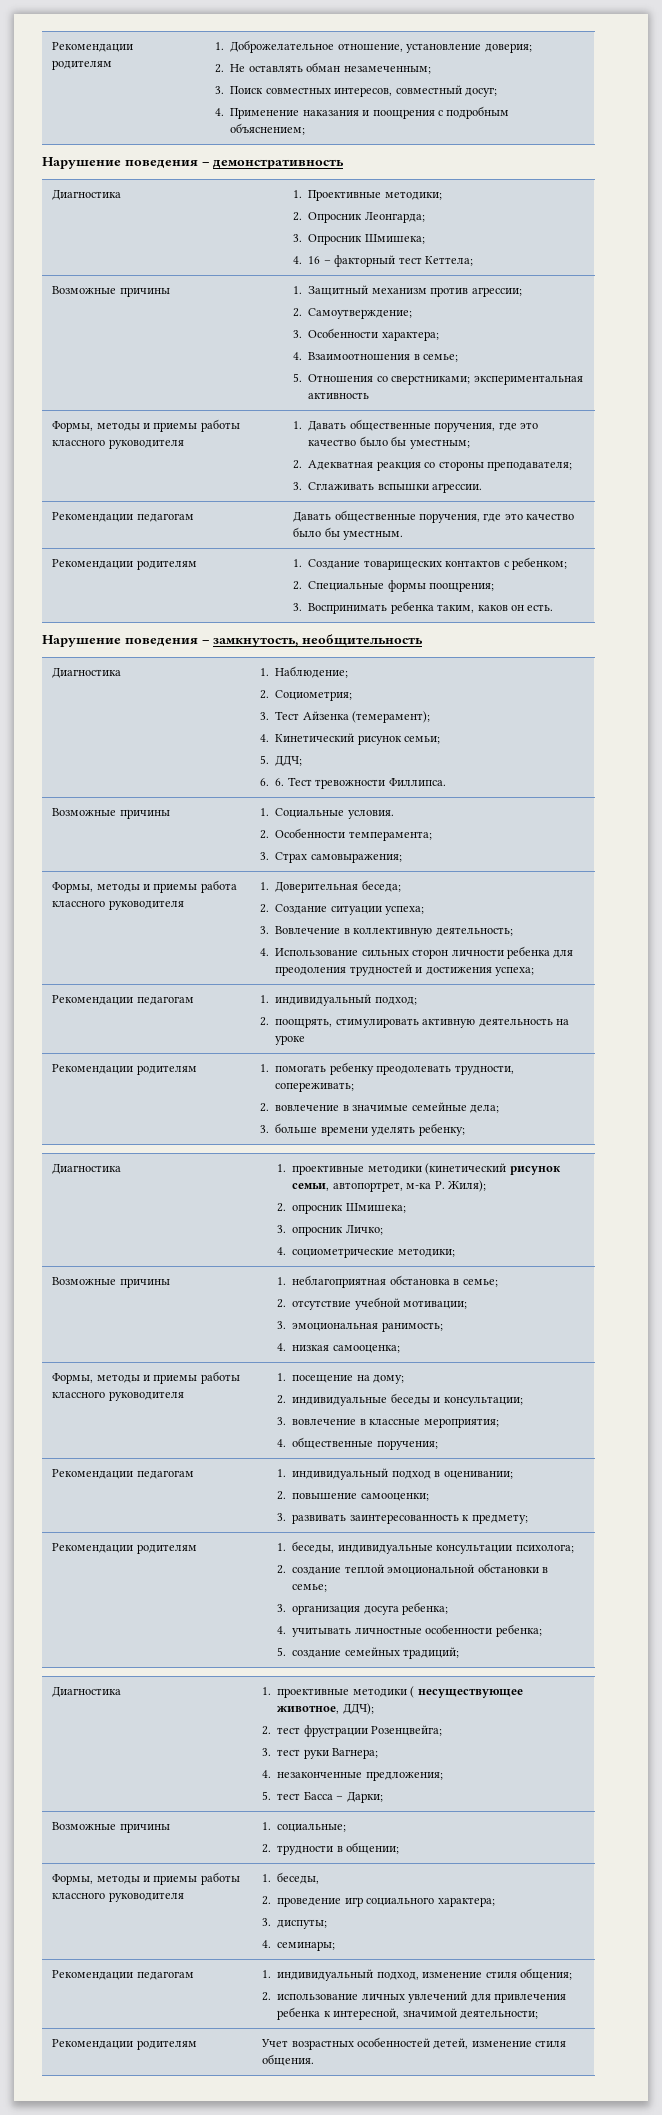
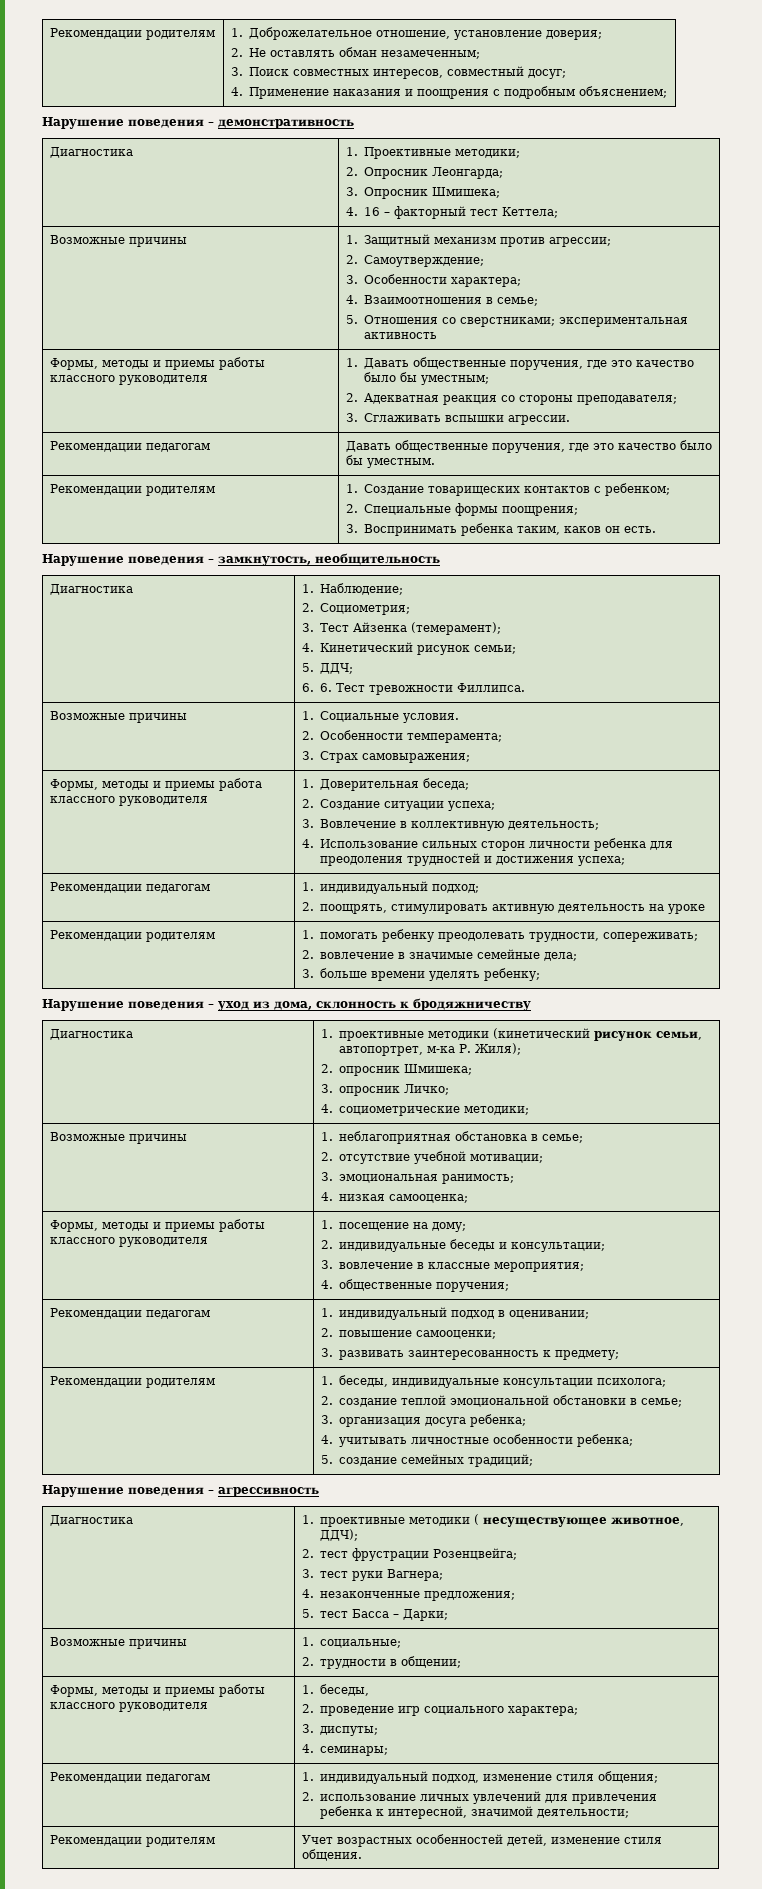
+ Нарушение поведения – уход из дома, склонность к бродяжничеству
+ Нарушение поведения – агрессивность

